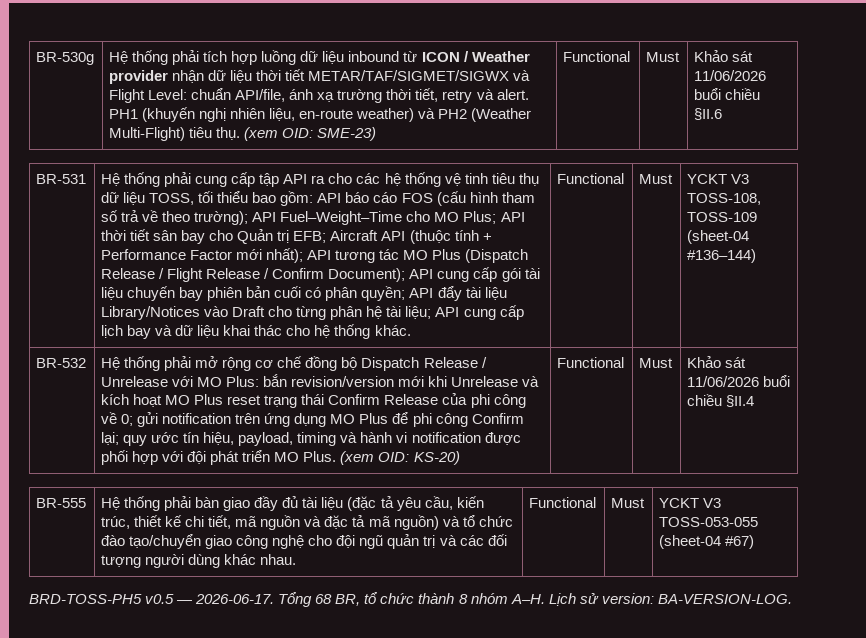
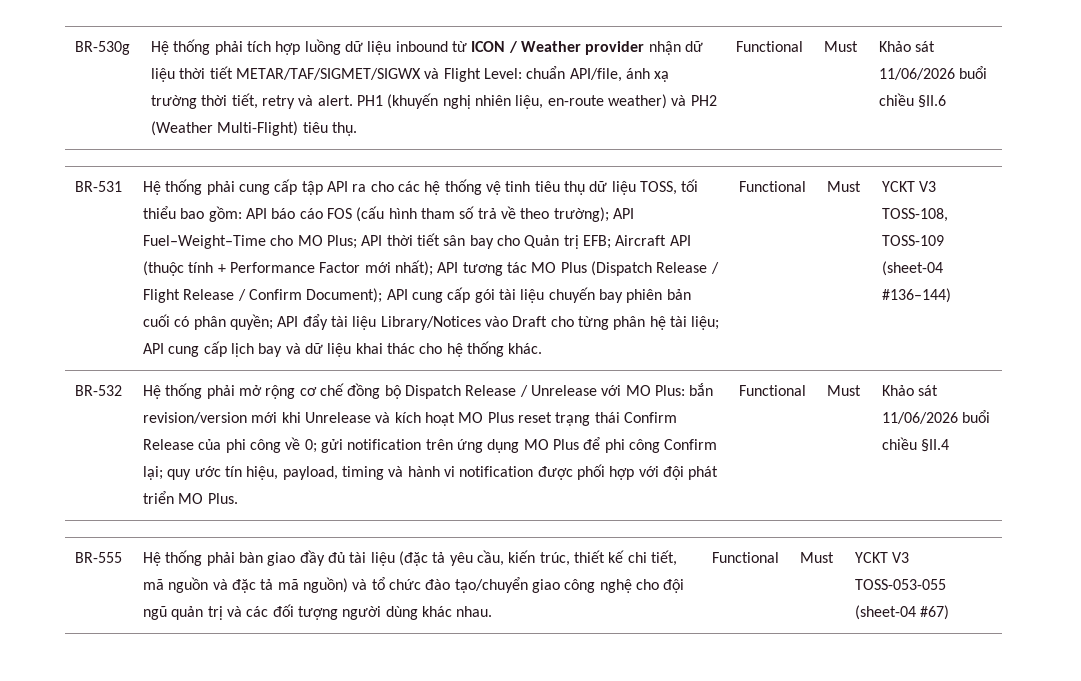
- (xem OID: SME-23)
- (xem OID: KS-20)
- BRD-TOSS-PH5 v0.5 — 2026-06-17. Tổng 68 BR, tổ chức thành 8 nhóm A–H. Lịch sử version: BA-VERSION-LOG.

